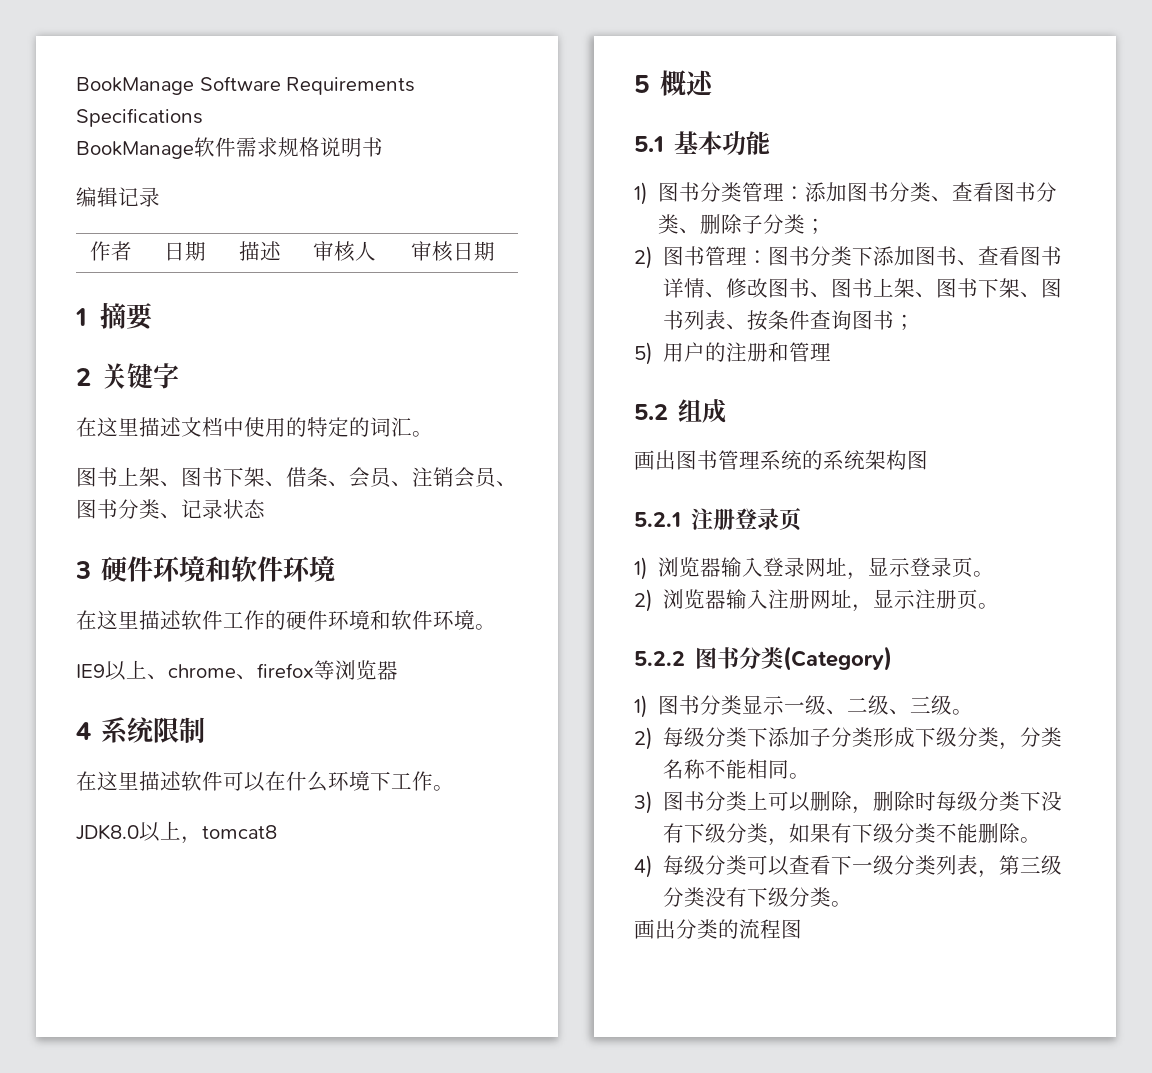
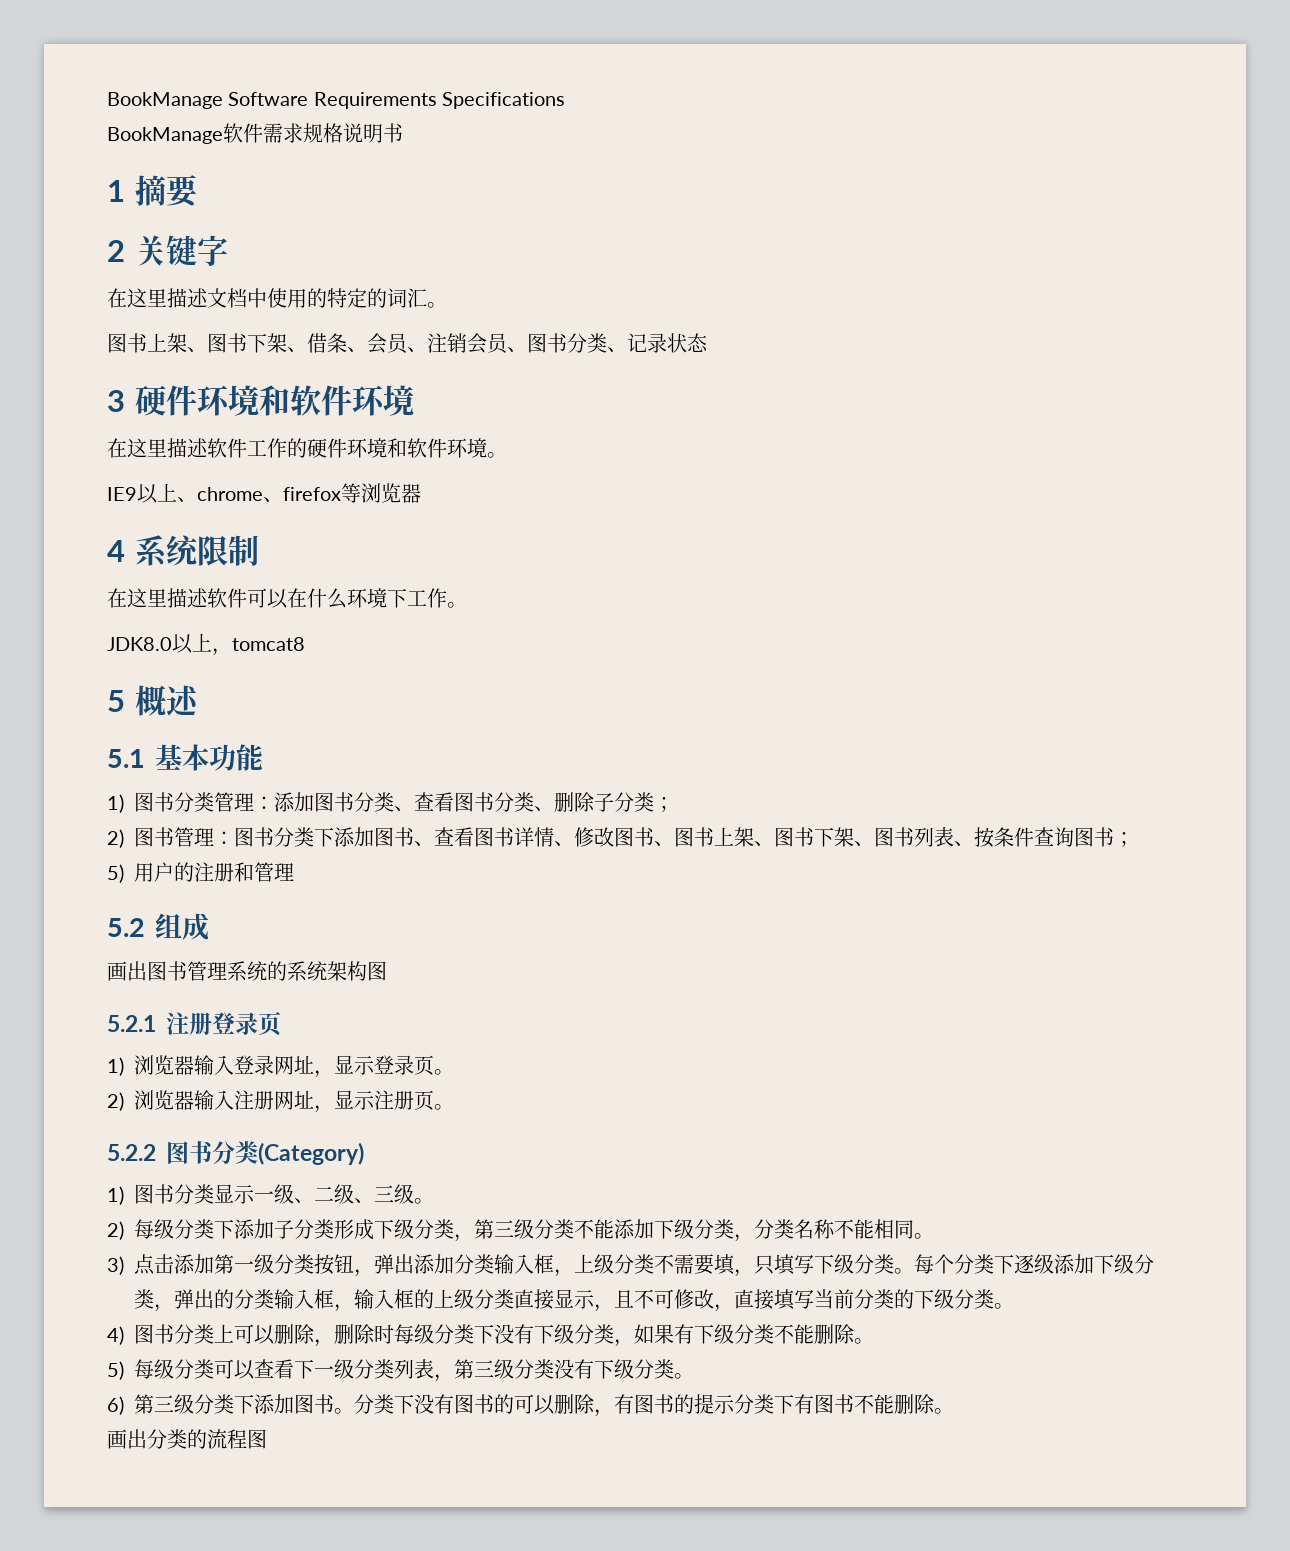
- 编辑记录
- 作者 | 日期 | 描述 | 审核人 | 审核日期
- 2)每级分类下添加子分类形成下级分类，分类名称不能相同。
+ 2)每级分类下添加子分类形成下级分类，第三级分类不能添加下级分类，分类名称不能相同。
- 3)图书分类上可以删除，删除时每级分类下没有下级分类，如果有下级分类不能删除。
+ 3)点击添加第一级分类按钮，弹出添加分类输入框，上级分类不需要填，只填写下级分类。每个分类下逐级添加下级分类，弹出的分类输入框，输入框的上级分类直接显示，且不可修改，直接填写当前分类的下级分类。
+ 4)图书分类上可以删除，删除时每级分类下没有下级分类，如果有下级分类不能删除。
- 4)每级分类可以查看下一级分类列表，第三级分类没有下级分类。
+ 5)每级分类可以查看下一级分类列表，第三级分类没有下级分类。
+ 6)第三级分类下添加图书。分类下没有图书的可以删除，有图书的提示分类下有图书不能删除。

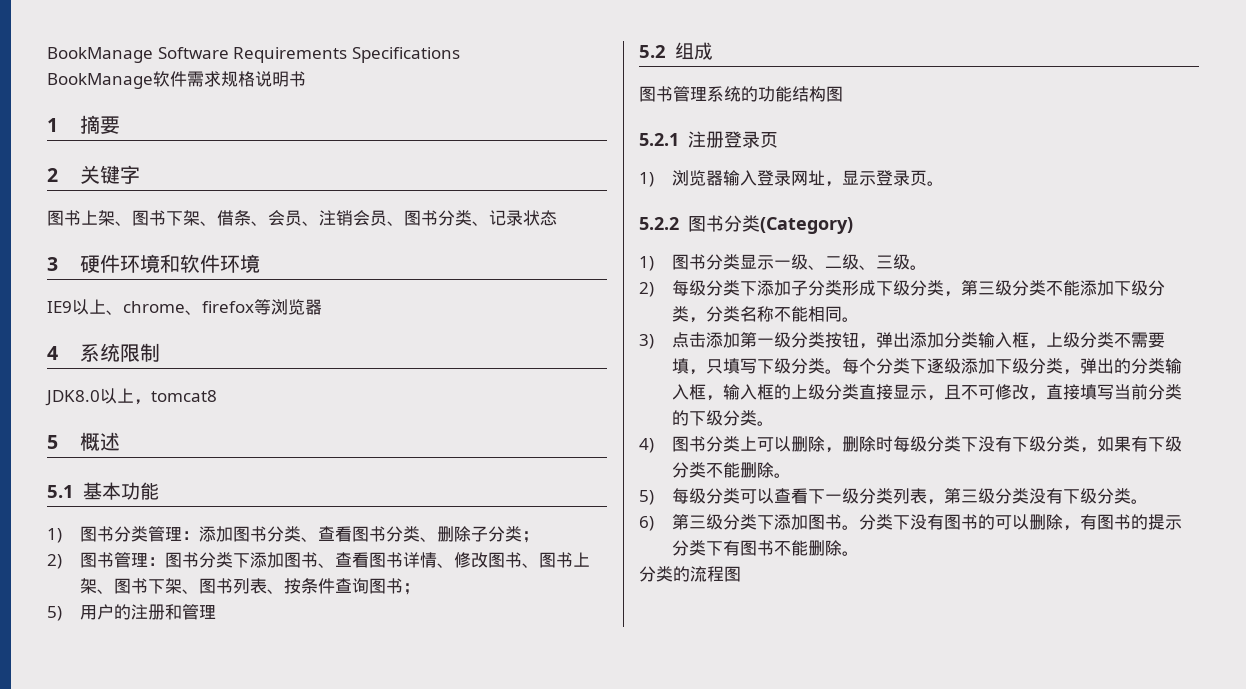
- 在这里描述文档中使用的特定的词汇。
- 在这里描述软件工作的硬件环境和软件环境。
- 在这里描述软件可以在什么环境下工作。
- 画出图书管理系统的系统架构图
+ 图书管理系统的功能结构图
- 2)浏览器输入注册网址，显示注册页。
- 画出分类的流程图
+ 分类的流程图

